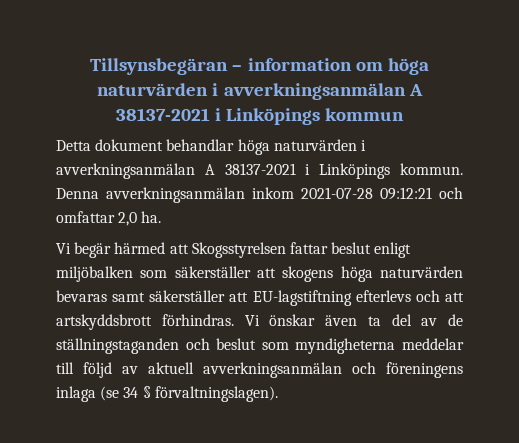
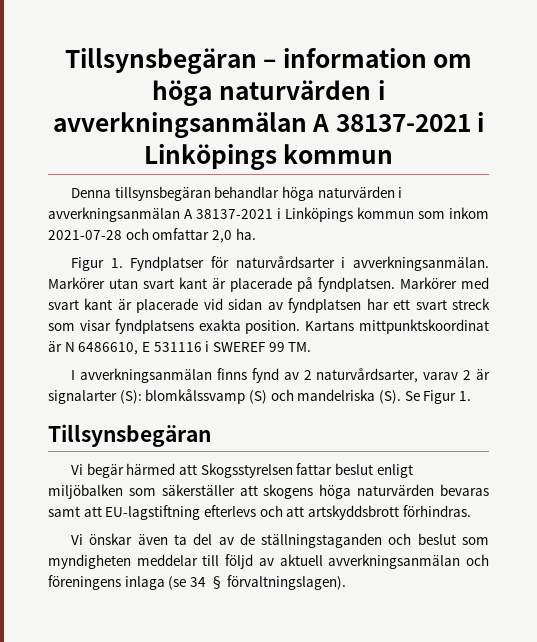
- Detta dokument behandlar höga naturvärden i avverkningsanmälan A 38137-2021 i Linköpings kommun. Denna avverkningsanmälan inkom 2021-07-28 09:12:21 och omfattar 2,0 ha.
+ Denna tillsynsbegäran behandlar höga naturvärden i avverkningsanmälan A 38137-2021 i Linköpings kommun som inkom 2021-07-28 och omfattar 2,0 ha.
+ Figur 1. Fyndplatser för naturvårdsarter i avverkningsanmälan. Markörer utan svart kant är placerade på fyndplatsen. Markörer med svart kant är placerade vid sidan av fyndplatsen har ett svart streck som visar fyndplatsens exakta position. Kartans mittpunktskoordinat är N 6486610, E 531116 i SWEREF 99 TM.
+ I avverkningsanmälan finns fynd av 2 naturvårdsarter, varav 2 är signalarter (S): blomkålssvamp (S) och mandelriska (S). Se Figur 1.
+ Tillsynsbegäran
- Vi begär härmed att Skogsstyrelsen fattar beslut enligt miljöbalken som säkerställer att skogens höga naturvärden bevaras samt säkerställer att EU-lagstiftning efterlevs och att artskyddsbrott förhindras. Vi önskar även ta del av de ställningstaganden och beslut som myndigheterna meddelar till följd av aktuell avverkningsanmälan och föreningens inlaga (se 34 § förvaltningslagen).
+ Vi begär härmed att Skogsstyrelsen fattar beslut enligt miljöbalken som säkerställer att skogens höga naturvärden bevaras samt att EU-lagstiftning efterlevs och att artskyddsbrott förhindras.
+ Vi önskar även ta del av de ställningstaganden och beslut som myndigheten meddelar till följd av aktuell avverkningsanmälan och föreningens inlaga (se 34 § förvaltningslagen).

